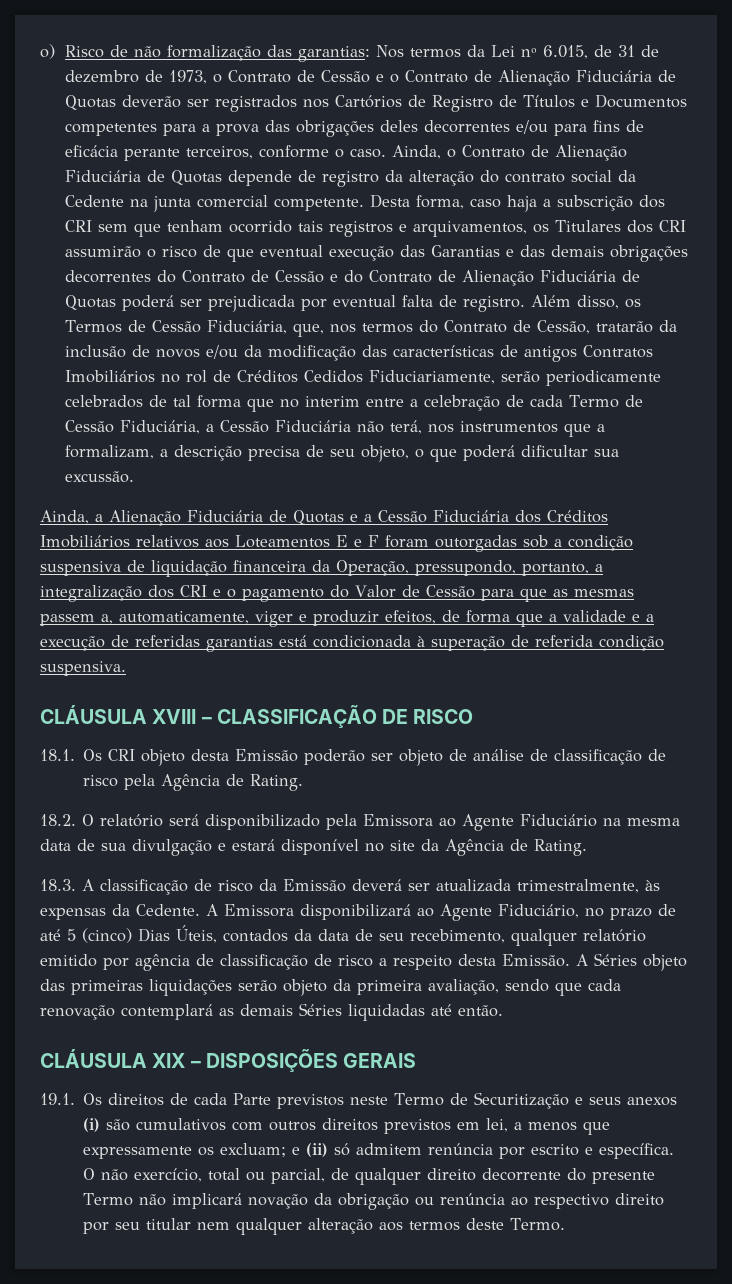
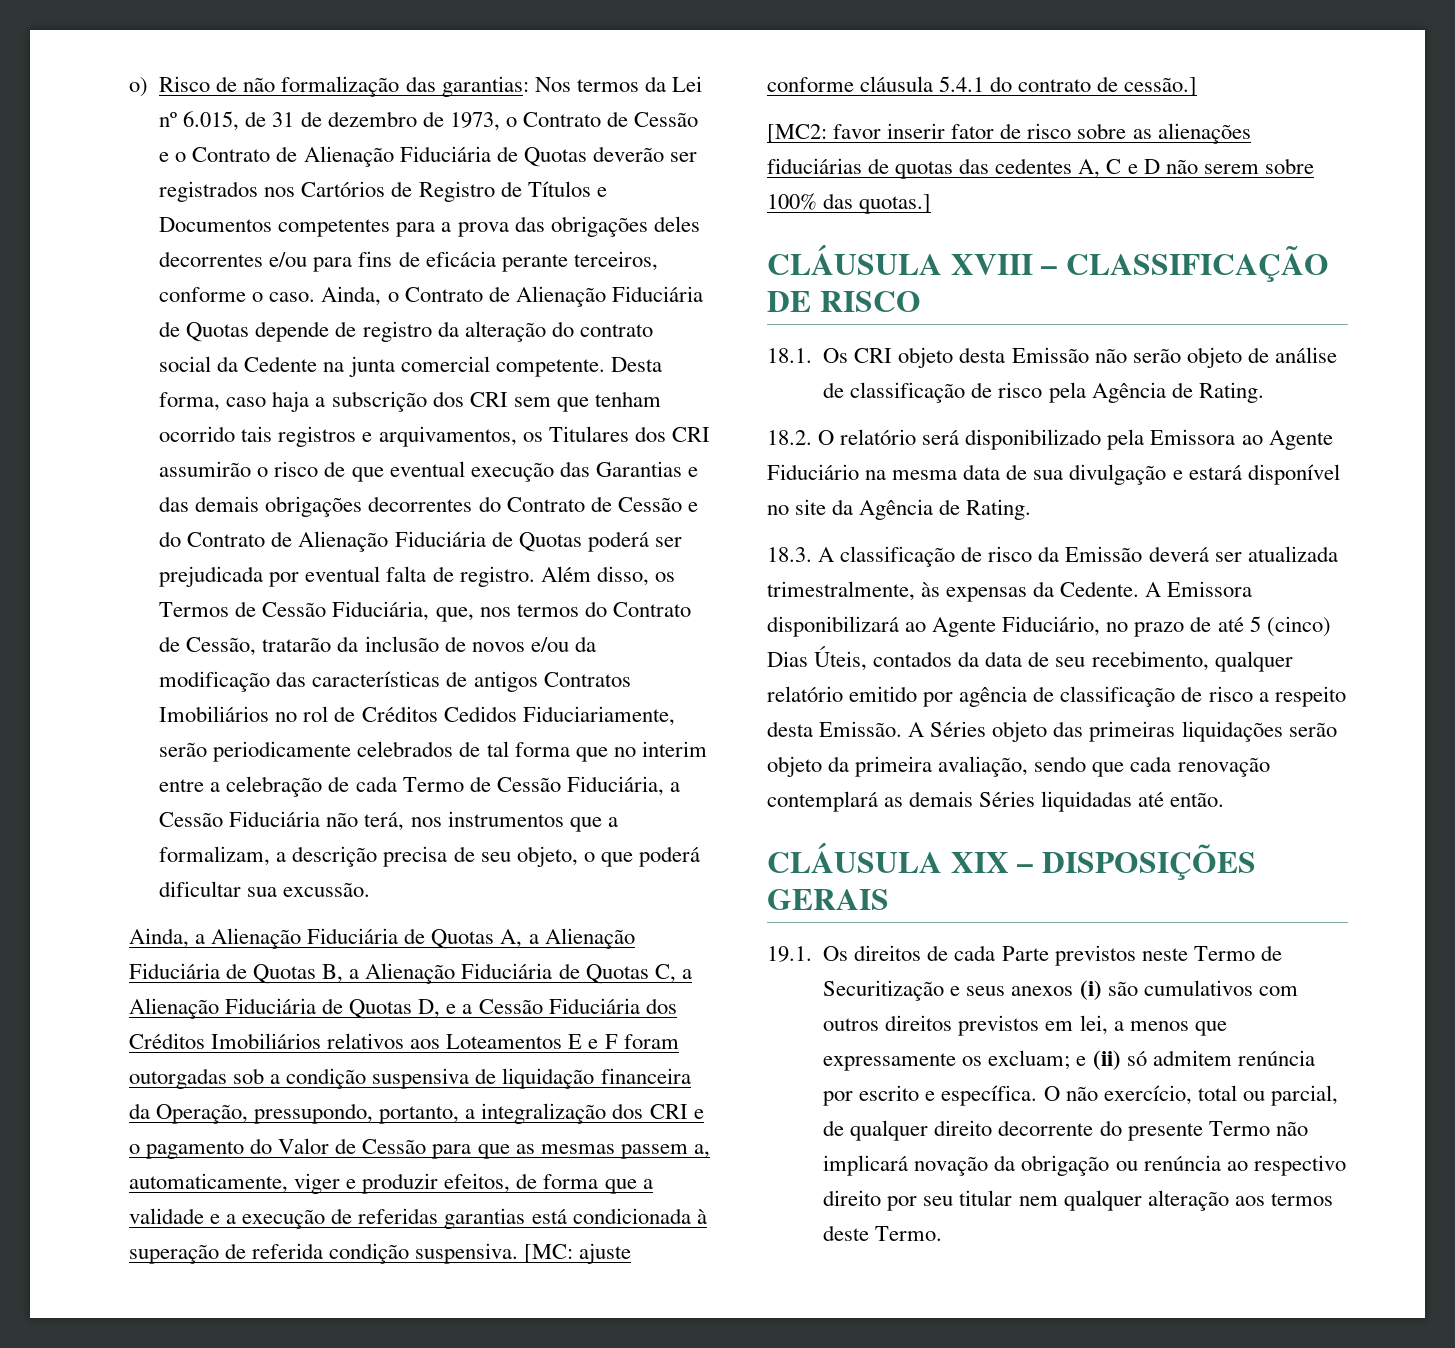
- Ainda, a Alienação Fiduciária de Quotas e a Cessão Fiduciária dos Créditos Imobiliários relativos aos Loteamentos E e F foram outorgadas sob a condição suspensiva de liquidação financeira da Operação, pressupondo, portanto, a integralização dos CRI e o pagamento do Valor de Cessão para que as mesmas passem a, automaticamente, viger e produzir efeitos, de forma que a validade e a execução de referidas garantias está condicionada à superação de referida condição suspensiva.
+ Ainda, a Alienação Fiduciária de Quotas A, a Alienação Fiduciária de Quotas B, a Alienação Fiduciária de Quotas C, a Alienação Fiduciária de Quotas D, e a Cessão Fiduciária dos Créditos Imobiliários relativos aos Loteamentos E e F foram outorgadas sob a condição suspensiva de liquidação financeira da Operação, pressupondo, portanto, a integralização dos CRI e o pagamento do Valor de Cessão para que as mesmas passem a, automaticamente, viger e produzir efeitos, de forma que a validade e a execução de referidas garantias está condicionada à superação de referida condição suspensiva. [MC: ajuste conforme cláusula 5.4.1 do contrato de cessão.]
+ [MC2: favor inserir fator de risco sobre as alienações fiduciárias de quotas das cedentes A, C e D não serem sobre 100% das quotas.]
- 18.1. Os CRI objeto desta Emissão poderão ser objeto de análise de classificação de risco pela Agência de Rating.
+ 18.1. Os CRI objeto desta Emissão não serão objeto de análise de classificação de risco pela Agência de Rating.

